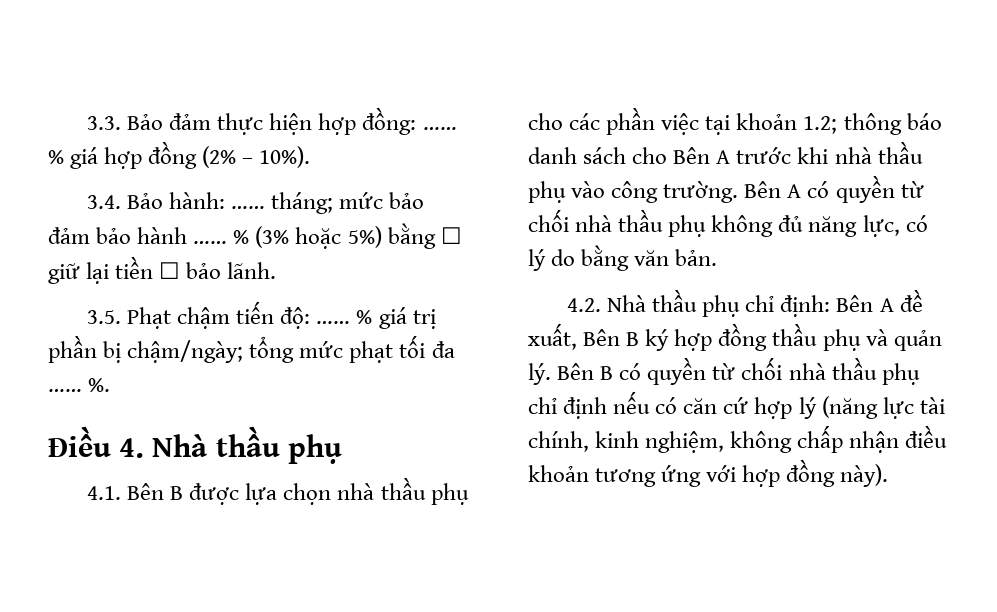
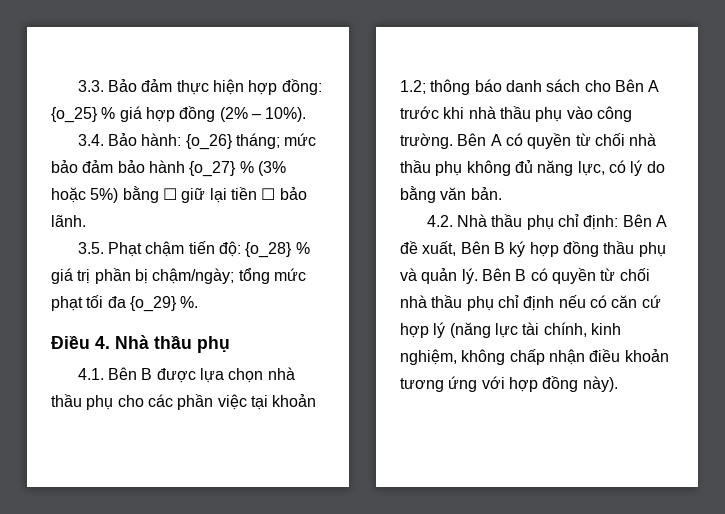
- 3.3. Bảo đảm thực hiện hợp đồng: …… % giá hợp đồng (2% – 10%).
+ 3.3. Bảo đảm thực hiện hợp đồng: {o_25} % giá hợp đồng (2% – 10%).
- 3.4. Bảo hành: …… tháng; mức bảo đảm bảo hành …… % (3% hoặc 5%) bằng ☐ giữ lại tiền ☐ bảo lãnh.
+ 3.4. Bảo hành: {o_26} tháng; mức bảo đảm bảo hành {o_27} % (3% hoặc 5%) bằng ☐ giữ lại tiền ☐ bảo lãnh.
- 3.5. Phạt chậm tiến độ: …… % giá trị phần bị chậm/ngày; tổng mức phạt tối đa …… %.
+ 3.5. Phạt chậm tiến độ: {o_28} % giá trị phần bị chậm/ngày; tổng mức phạt tối đa {o_29} %.

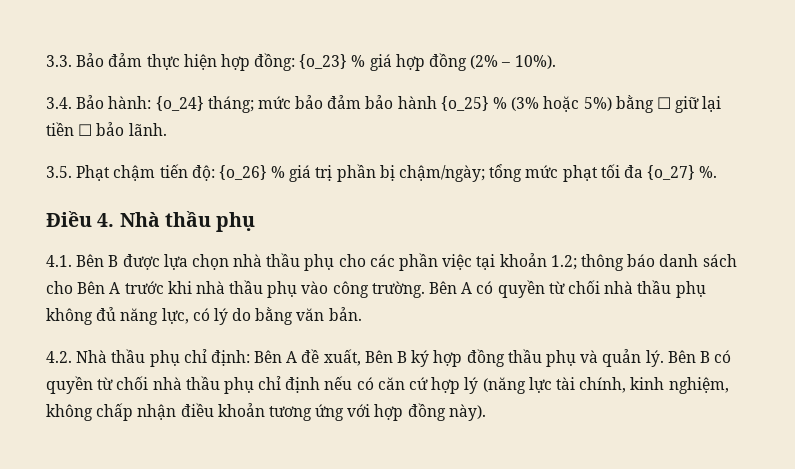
- 3.3. Bảo đảm thực hiện hợp đồng: {o_25} % giá hợp đồng (2% – 10%).
+ 3.3. Bảo đảm thực hiện hợp đồng: {o_23} % giá hợp đồng (2% – 10%).
- 3.4. Bảo hành: {o_26} tháng; mức bảo đảm bảo hành {o_27} % (3% hoặc 5%) bằng ☐ giữ lại tiền ☐ bảo lãnh.
+ 3.4. Bảo hành: {o_24} tháng; mức bảo đảm bảo hành {o_25} % (3% hoặc 5%) bằng ☐ giữ lại tiền ☐ bảo lãnh.
- 3.5. Phạt chậm tiến độ: {o_28} % giá trị phần bị chậm/ngày; tổng mức phạt tối đa {o_29} %.
+ 3.5. Phạt chậm tiến độ: {o_26} % giá trị phần bị chậm/ngày; tổng mức phạt tối đa {o_27} %.

